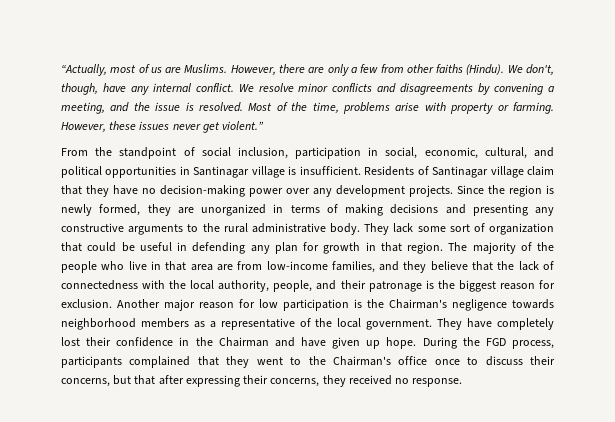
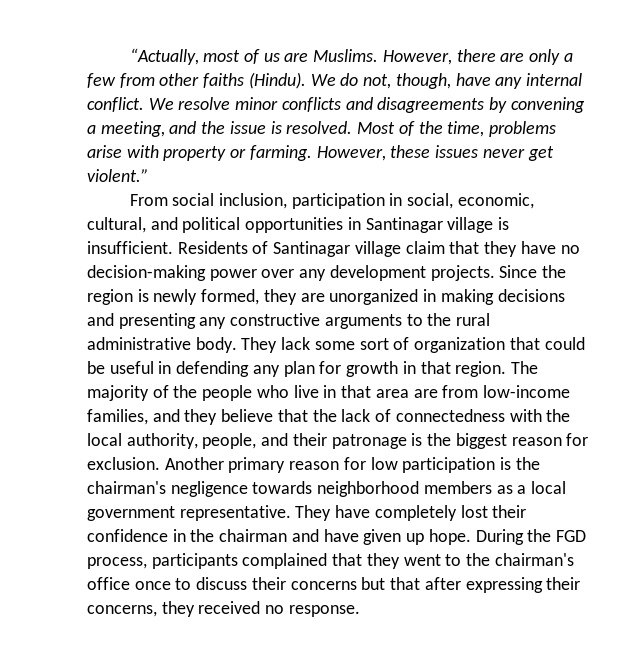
- We don't, though, have any internal conflict.
+ We do not, though, have any internal conflict.
- From the standpoint of social inclusion, participation in social, economic, cultural, and political opportunities in Santinagar village is insufficient.
+ From social inclusion, participation in social, economic, cultural, and political opportunities in Santinagar village is insufficient.
- Since the region is newly formed, they are unorganized in terms of making decisions and presenting any constructive arguments to the rural administrative body.
+ Since the region is newly formed, they are unorganized in making decisions and presenting any constructive arguments to the rural administrative body.
- Another major reason for low participation is the Chairman's negligence towards neighborhood members as a representative of the local government.
+ Another primary reason for low participation is the chairman's negligence towards neighborhood members as a local government representative.
- They have completely lost their confidence in the Chairman and have given up hope.
+ They have completely lost their confidence in the chairman and have given up hope.
- During the FGD process, participants complained that they went to the Chairman's office once to discuss their concerns, but that after expressing their concerns, they received no response.
+ During the FGD process, participants complained that they went to the chairman's office once to discuss their concerns but that after expressing their concerns, they received no response.

